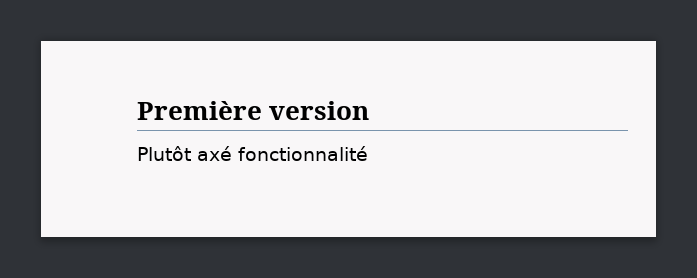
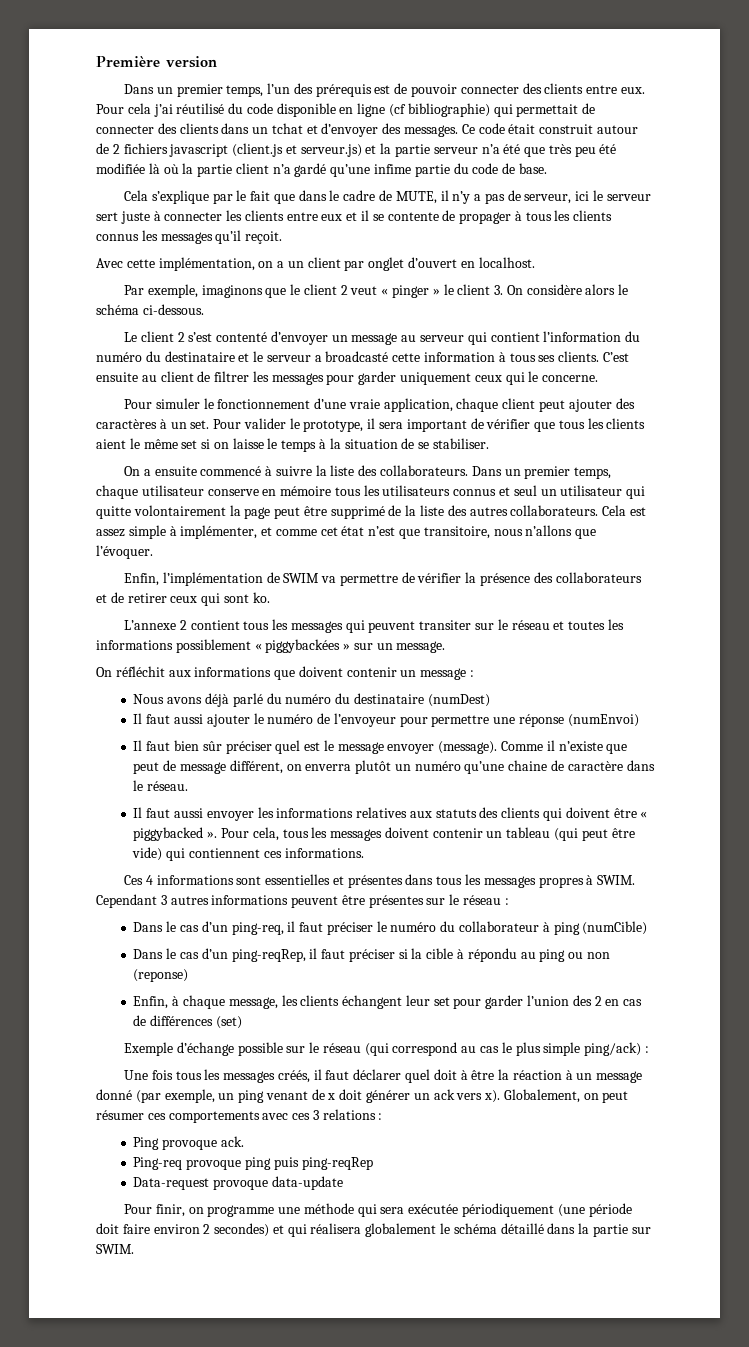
- Plutôt axé fonctionnalité
+ Dans un premier temps, l’un des prérequis est de pouvoir connecter des clients entre eux. Pour cela j’ai réutilisé du code disponible en ligne (cf bibliographie) qui permettait de connecter des clients dans un tchat et d’envoyer des messages. Ce code était construit autour de 2 fichiers javascript (client.js et serveur.js) et la partie serveur n’a été que très peu été modifiée là où la partie client n’a gardé qu’une infime partie du code de base.
+ Cela s’explique par le fait que dans le cadre de MUTE, il n’y a pas de serveur, ici le serveur sert juste à connecter les clients entre eux et il se contente de propager à tous les clients connus les messages qu’il reçoit.
+ Avec cette implémentation, on a un client par onglet d’ouvert en localhost.
+ Par exemple, imaginons que le client 2 veut « pinger » le client 3. On considère alors le schéma ci-dessous.
+ Le client 2 s’est contenté d’envoyer un message au serveur qui contient l’information du numéro du destinataire et le serveur a broadcasté cette information à tous ses clients. C’est ensuite au client de filtrer les messages pour garder uniquement ceux qui le concerne.
+ Pour simuler le fonctionnement d’une vraie application, chaque client peut ajouter des caractères à un set. Pour valider le prototype, il sera important de vérifier que tous les clients aient le même set si on laisse le temps à la situation de se stabiliser.
+ On a ensuite commencé à suivre la liste des collaborateurs. Dans un premier temps, chaque utilisateur conserve en mémoire tous les utilisateurs connus et seul un utilisateur qui quitte volontairement la page peut être supprimé de la liste des autres collaborateurs. Cela est assez simple à implémenter, et comme cet état n’est que transitoire, nous n’allons que l’évoquer.
+ Enfin, l’implémentation de SWIM va permettre de vérifier la présence des collaborateurs et de retirer ceux qui sont ko.
+ L’annexe 2 contient tous les messages qui peuvent transiter sur le réseau et toutes les informations possiblement « piggybackées » sur un message.
+ On réfléchit aux informations que doivent contenir un message :
+ Nous avons déjà parlé du numéro du destinataire (numDest)
+ Il faut aussi ajouter le numéro de l’envoyeur pour permettre une réponse (numEnvoi)
+ Il faut bien sûr préciser quel est le message envoyer (message). Comme il n’existe que peut de message différent, on enverra plutôt un numéro qu’une chaine de caractère dans le réseau.
+ Il faut aussi envoyer les informations relatives aux statuts des clients qui doivent être « piggybacked ». Pour cela, tous les messages doivent contenir un tableau (qui peut être vide) qui contiennent ces informations.
+ Ces 4 informations sont essentielles et présentes dans tous les messages propres à SWIM. Cependant 3 autres informations peuvent être présentes sur le réseau :
+ Dans le cas d’un ping-req, il faut préciser le numéro du collaborateur à ping (numCible)
+ Dans le cas d’un ping-reqRep, il faut préciser si la cible à répondu au ping ou non (reponse)
+ Enfin, à chaque message, les clients échangent leur set pour garder l’union des 2 en cas de différences (set)
+ Exemple d’échange possible sur le réseau (qui correspond au cas le plus simple ping/ack) :
+ Une fois tous les messages créés, il faut déclarer quel doit à être la réaction à un message donné (par exemple, un ping venant de x doit générer un ack vers x). Globalement, on peut résumer ces comportements avec ces 3 relations :
+ Ping provoque ack.
+ Ping-req provoque ping puis ping-reqRep
+ Data-request provoque data-update
+ Pour finir, on programme une méthode qui sera exécutée périodiquement (une période doit faire environ 2 secondes) et qui réalisera globalement le schéma détaillé dans la partie sur SWIM.

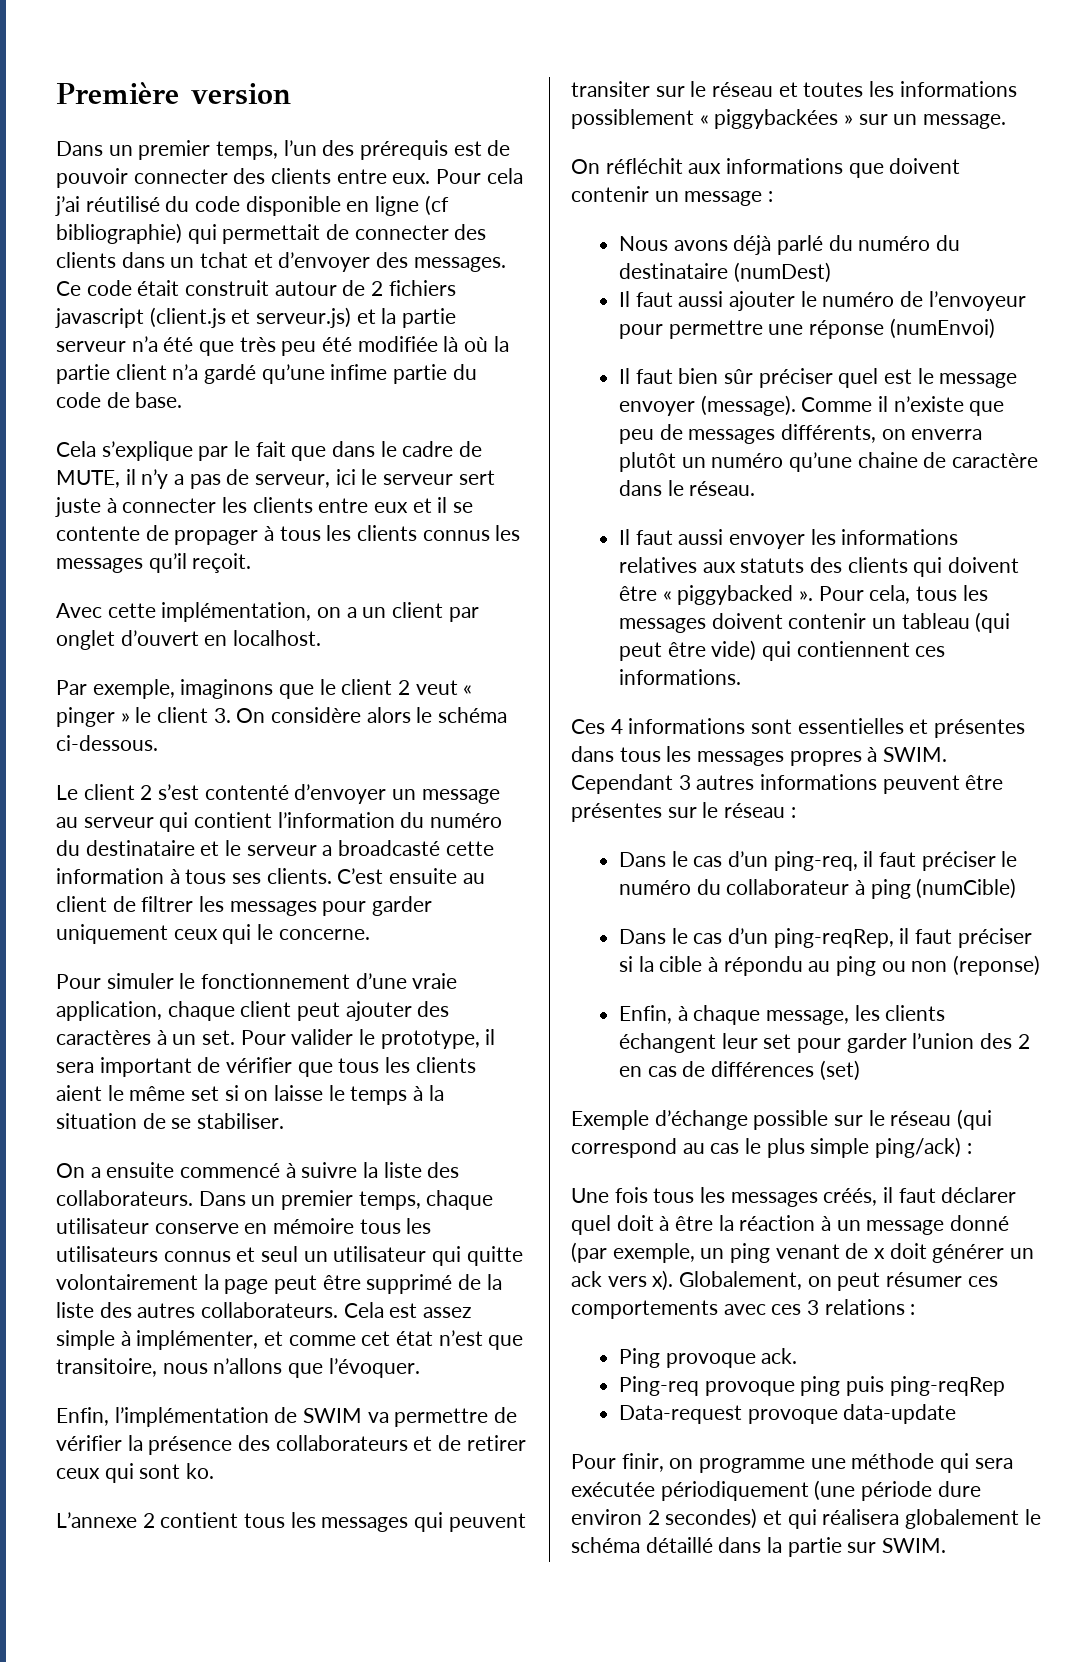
- Comme il n’existe que peut de message différent, on enverra plutôt un numéro qu’une chaine de caractère dans le réseau.
+ Comme il n’existe que peu de messages différents, on enverra plutôt un numéro qu’une chaine de caractère dans le réseau.
- Pour finir, on programme une méthode qui sera exécutée périodiquement (une période doit faire environ 2 secondes) et qui réalisera globalement le schéma détaillé dans la partie sur SWIM.
+ Pour finir, on programme une méthode qui sera exécutée périodiquement (une période dure environ 2 secondes) et qui réalisera globalement le schéma détaillé dans la partie sur SWIM.

